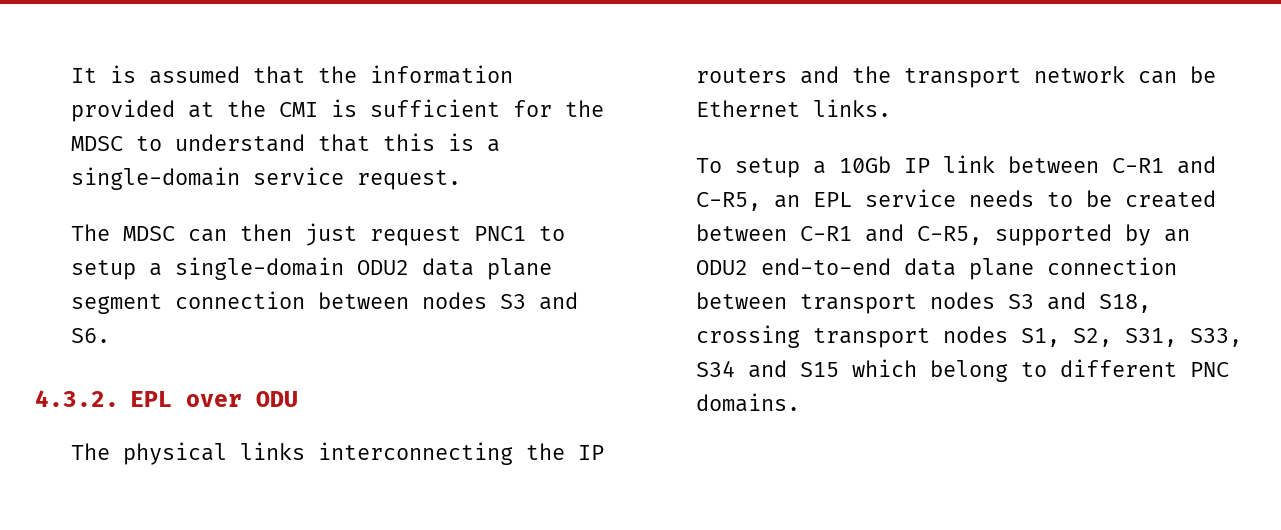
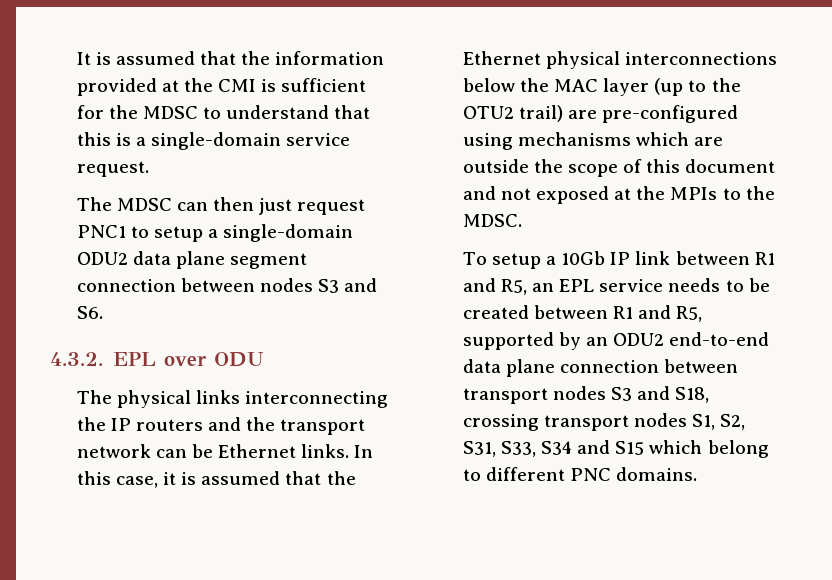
+ In this case, it is assumed that the Ethernet physical interconnections below the MAC layer (up to the OTU2 trail) are pre-configured using mechanisms which are outside the scope of this document and not exposed at the MPIs to the MDSC.
- To setup a 10Gb IP link between C-R1 and C-R5, an EPL service needs to be created between C-R1 and C-R5, supported by an ODU2 end-to-end data plane connection between transport nodes S3 and S18, crossing transport nodes S1, S2, S31, S33, S34 and S15 which belong to different PNC domains.
+ To setup a 10Gb IP link between R1 and R5, an EPL service needs to be created between R1 and R5, supported by an ODU2 end-to-end data plane connection between transport nodes S3 and S18, crossing transport nodes S1, S2, S31, S33, S34 and S15 which belong to different PNC domains.

